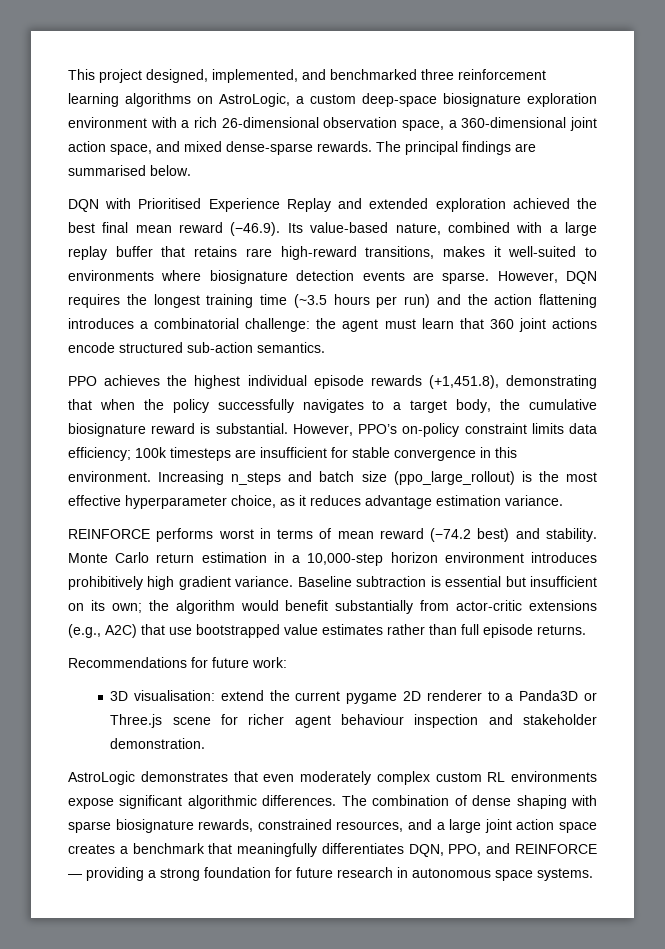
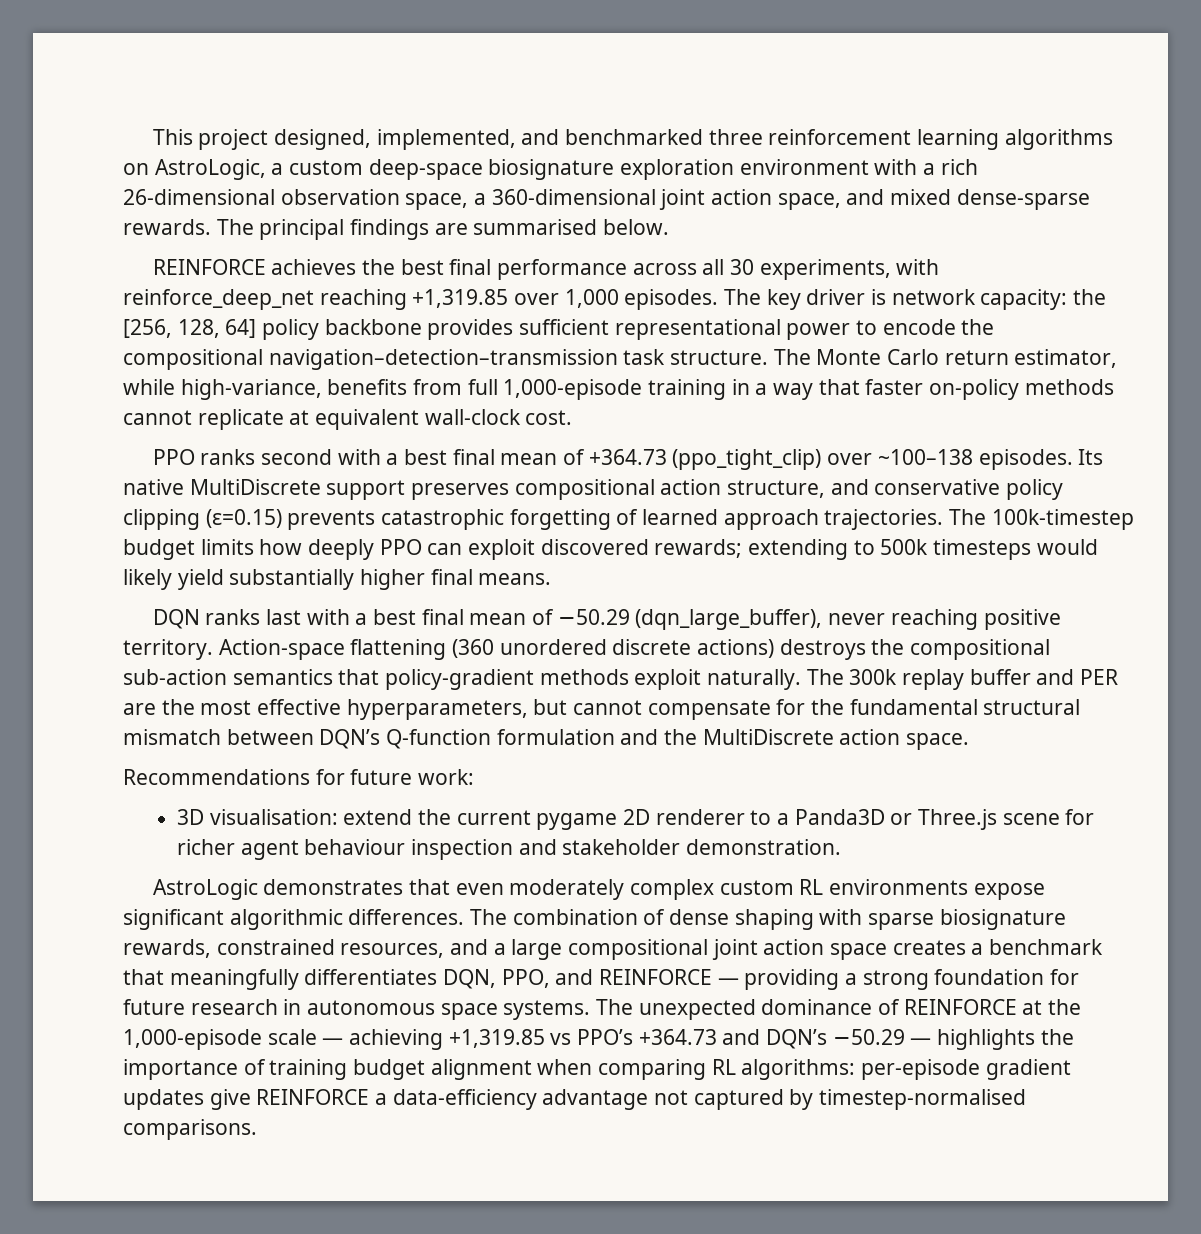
- DQN with Prioritised Experience Replay and extended exploration achieved the best final mean reward (−46.9). Its value-based nature, combined with a large replay buffer that retains rare high-reward transitions, makes it well-suited to environments where biosignature detection events are sparse. However, DQN requires the longest training time (~3.5 hours per run) and the action flattening introduces a combinatorial challenge: the agent must learn that 360 joint actions encode structured sub-action semantics.
- PPO achieves the highest individual episode rewards (+1,451.8), demonstrating that when the policy successfully navigates to a target body, the cumulative biosignature reward is substantial. However, PPO’s on-policy constraint limits data efficiency; 100k timesteps are insufficient for stable convergence in this environment. Increasing n_steps and batch size (ppo_large_rollout) is the most effective hyperparameter choice, as it reduces advantage estimation variance.
- REINFORCE performs worst in terms of mean reward (−74.2 best) and stability. Monte Carlo return estimation in a 10,000-step horizon environment introduces prohibitively high gradient variance. Baseline subtraction is essential but insufficient on its own; the algorithm would benefit substantially from actor-critic extensions (e.g., A2C) that use bootstrapped value estimates rather than full episode returns.
+ REINFORCE achieves the best final performance across all 30 experiments, with reinforce_deep_net reaching +1,319.85 over 1,000 episodes. The key driver is network capacity: the [256, 128, 64] policy backbone provides sufficient representational power to encode the compositional navigation–detection–transmission task structure. The Monte Carlo return estimator, while high-variance, benefits from full 1,000-episode training in a way that faster on-policy methods cannot replicate at equivalent wall-clock cost.
+ PPO ranks second with a best final mean of +364.73 (ppo_tight_clip) over ~100–138 episodes. Its native MultiDiscrete support preserves compositional action structure, and conservative policy clipping (ε=0.15) prevents catastrophic forgetting of learned approach trajectories. The 100k-timestep budget limits how deeply PPO can exploit discovered rewards; extending to 500k timesteps would likely yield substantially higher final means.
+ DQN ranks last with a best final mean of −50.29 (dqn_large_buffer), never reaching positive territory. Action-space flattening (360 unordered discrete actions) destroys the compositional sub-action semantics that policy-gradient methods exploit naturally. The 300k replay buffer and PER are the most effective hyperparameters, but cannot compensate for the fundamental structural mismatch between DQN’s Q-function formulation and the MultiDiscrete action space.
- The combination of dense shaping with sparse biosignature rewards, constrained resources, and a large joint action space creates a benchmark that meaningfully differentiates DQN, PPO, and REINFORCE — providing a strong foundation for future research in autonomous space systems.
+ The combination of dense shaping with sparse biosignature rewards, constrained resources, and a large compositional joint action space creates a benchmark that meaningfully differentiates DQN, PPO, and REINFORCE — providing a strong foundation for future research in autonomous space systems.
+ The unexpected dominance of REINFORCE at the 1,000-episode scale — achieving +1,319.85 vs PPO’s +364.73 and DQN’s −50.29 — highlights the importance of training budget alignment when comparing RL algorithms: per-episode gradient updates give REINFORCE a data-efficiency advantage not captured by timestep-normalised comparisons.

